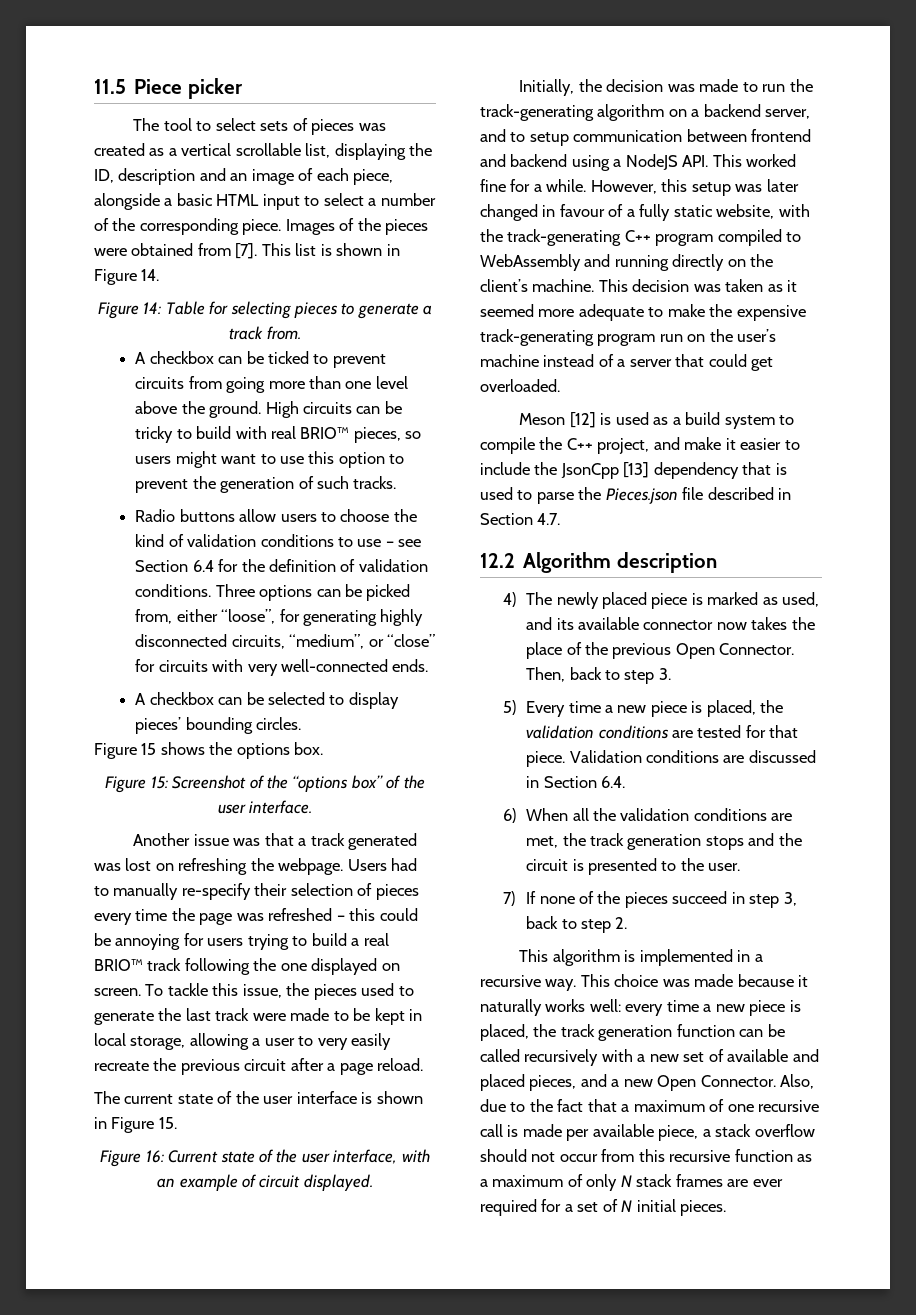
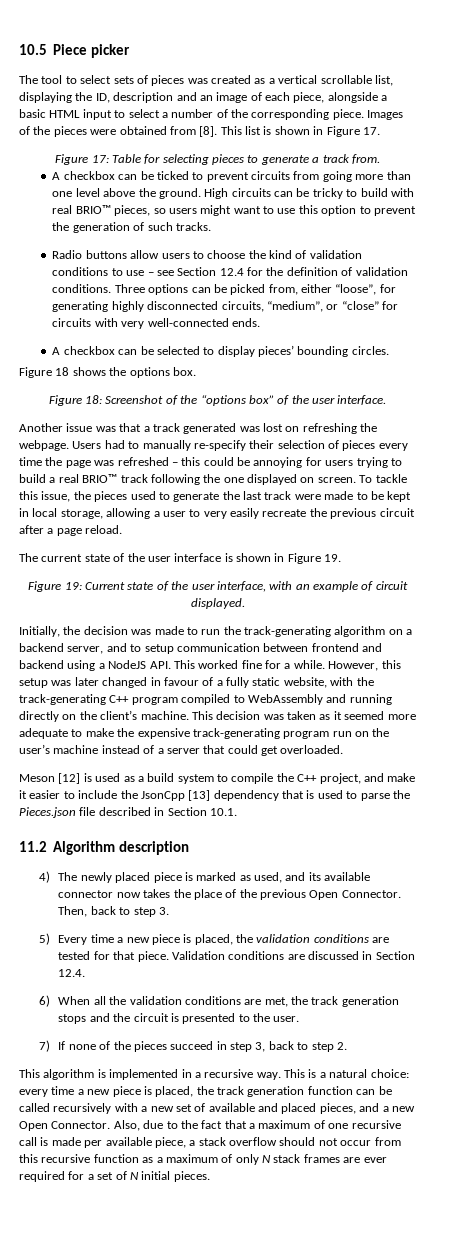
- 11.5 Piece picker
+ 10.5 Piece picker
- Images of the pieces were obtained from [7].
+ Images of the pieces were obtained from [8].
- This list is shown in Figure 14.
- Figure 14: Table for selecting pieces to generate a track from.
+ This list is shown in Figure 17.
+ Figure 17: Table for selecting pieces to generate a track from.
- Radio buttons allow users to choose the kind of validation conditions to use – see Section 6.4 for the definition of validation conditions.
+ Radio buttons allow users to choose the kind of validation conditions to use – see Section 12.4 for the definition of validation conditions.
- Figure 15 shows the options box.
+ Figure 18 shows the options box.
- Figure 15: Screenshot of the “options box” of the user interface.
+ Figure 18: Screenshot of the “options box” of the user interface.
- The current state of the user interface is shown in Figure 15.
- Figure 16: Current state of the user interface, with an example of circuit displayed.
+ The current state of the user interface is shown in Figure 19.
+ Figure 19: Current state of the user interface, with an example of circuit displayed.
- Meson [12] is used as a build system to compile the C++ project, and make it easier to include the JsonCpp [13] dependency that is used to parse the Pieces.json file described in Section 4.7.
- 12.2 Algorithm description
+ Meson [12] is used as a build system to compile the C++ project, and make it easier to include the JsonCpp [13] dependency that is used to parse the Pieces.json file described in Section 10.1.
+ 11.2 Algorithm description
- Validation conditions are discussed in Section 6.4.
+ Validation conditions are discussed in Section 12.4.
- This choice was made because it naturally works well: every time a new piece is placed, the track generation function can be called recursively with a new set of available and placed pieces, and a new Open Connector.
+ This is a natural choice: every time a new piece is placed, the track generation function can be called recursively with a new set of available and placed pieces, and a new Open Connector.

